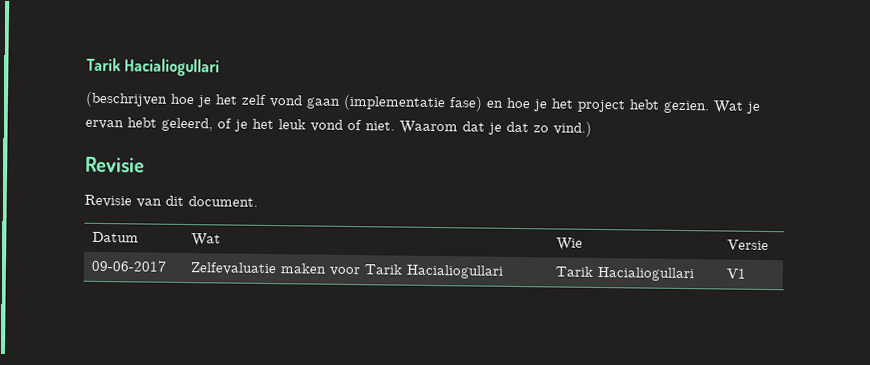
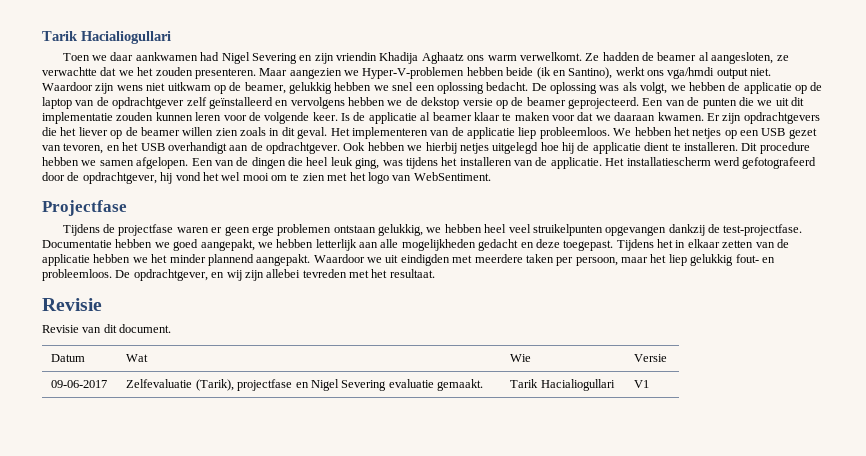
- (beschrijven hoe je het zelf vond gaan (implementatie fase) en hoe je het project hebt gezien. Wat je ervan hebt geleerd, of je het leuk vond of niet. Waarom dat je dat zo vind.)
+ Toen we daar aankwamen had Nigel Severing en zijn vriendin Khadija Aghaatz ons warm verwelkomt. Ze hadden de beamer al aangesloten, ze verwachtte dat we het zouden presenteren. Maar aangezien we Hyper-V-problemen hebben beide (ik en Santino), werkt ons vga/hmdi output niet. Waardoor zijn wens niet uitkwam op de beamer, gelukkig hebben we snel een oplossing bedacht. De oplossing was als volgt, we hebben de applicatie op de laptop van de opdrachtgever zelf geïnstalleerd en vervolgens hebben we de dekstop versie op de beamer geprojecteerd. Een van de punten die we uit dit implementatie zouden kunnen leren voor de volgende keer. Is de applicatie al beamer klaar te maken voor dat we daaraan kwamen. Er zijn opdrachtgevers die het liever op de beamer willen zien zoals in dit geval. Het implementeren van de applicatie liep probleemloos. We hebben het netjes op een USB gezet van tevoren, en het USB overhandigt aan de opdrachtgever. Ook hebben we hierbij netjes uitgelegd hoe hij de applicatie dient te installeren. Dit procedure hebben we samen afgelopen. Een van de dingen die heel leuk ging, was tijdens het installeren van de applicatie. Het installatiescherm werd gefotografeerd door de opdrachtgever, hij vond het wel mooi om te zien met het logo van WebSentiment.
+ Projectfase
+ Tijdens de projectfase waren er geen erge problemen ontstaan gelukkig, we hebben heel veel struikelpunten opgevangen dankzij de test-projectfase. Documentatie hebben we goed aangepakt, we hebben letterlijk aan alle mogelijkheden gedacht en deze toegepast. Tijdens het in elkaar zetten van de applicatie hebben we het minder plannend aangepakt. Waardoor we uit eindigden met meerdere taken per persoon, maar het liep gelukkig fout- en probleemloos. De opdrachtgever, en wij zijn allebei tevreden met het resultaat.
- 09-06-2017 | Zelfevaluatie maken voor Tarik Hacialiogullari | Tarik Hacialiogullari | V1
+ 09-06-2017 | Zelfevaluatie (Tarik), projectfase en Nigel Severing evaluatie gemaakt. | Tarik Hacialiogullari | V1

